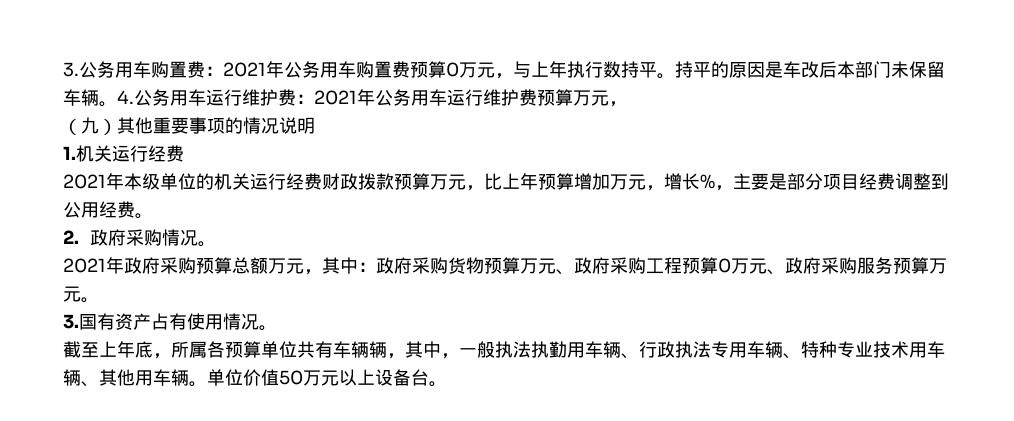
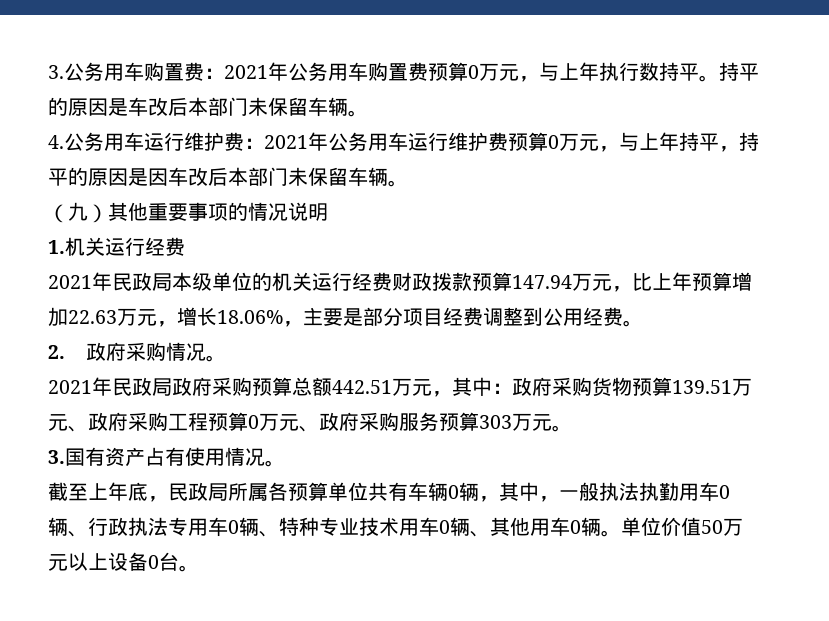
- 持平的原因是车改后本部门未保留车辆。4.公务用车运行维护费：2021年公务用车运行维护费预算万元，
+ 持平的原因是车改后本部门未保留车辆。
+ 4.公务用车运行维护费：2021年公务用车运行维护费预算0万元，与上年持平，持平的原因是因车改后本部门未保留车辆。
- 2021年本级单位的机关运行经费财政拨款预算万元，比上年预算增加万元，增长%，主要是部分项目经费调整到公用经费。
+ 2021年民政局本级单位的机关运行经费财政拨款预算147.94万元，比上年预算增加22.63万元，增长18.06%，主要是部分项目经费调整到公用经费。
- 2021年政府采购预算总额万元，其中：政府采购货物预算万元、政府采购工程预算0万元、政府采购服务预算万元。
+ 2021年民政局政府采购预算总额442.51万元，其中：政府采购货物预算139.51万元、政府采购工程预算0万元、政府采购服务预算303万元。
- 截至上年底，所属各预算单位共有车辆辆，其中，一般执法执勤用车辆、行政执法专用车辆、特种专业技术用车辆、其他用车辆。
+ 截至上年底，民政局所属各预算单位共有车辆0辆，其中，一般执法执勤用车0辆、行政执法专用车0辆、特种专业技术用车0辆、其他用车0辆。
- 单位价值50万元以上设备台。
+ 单位价值50万元以上设备0台。

